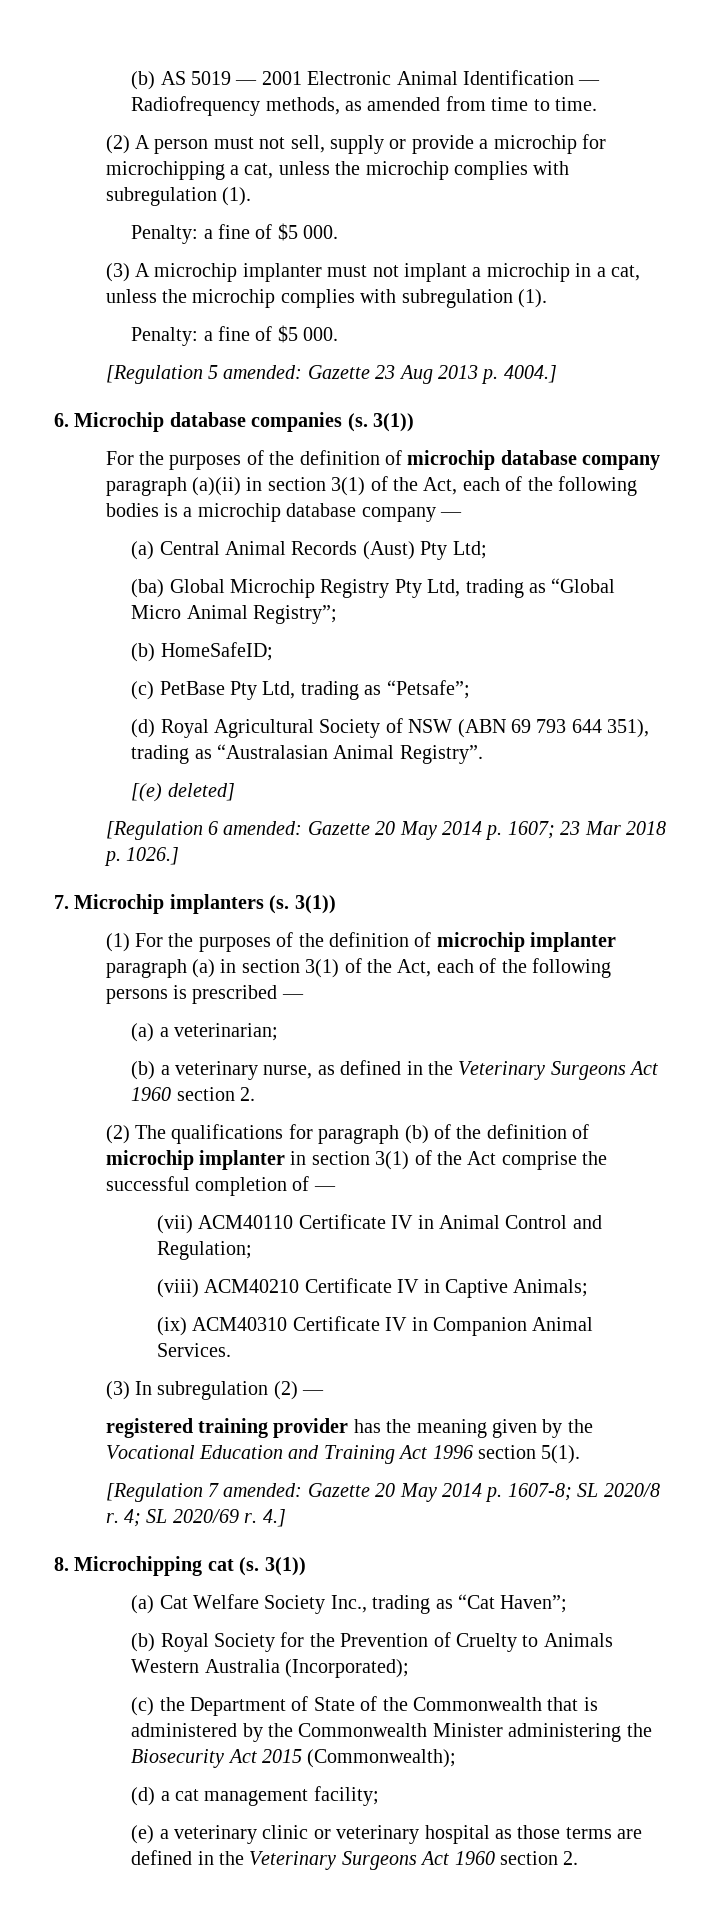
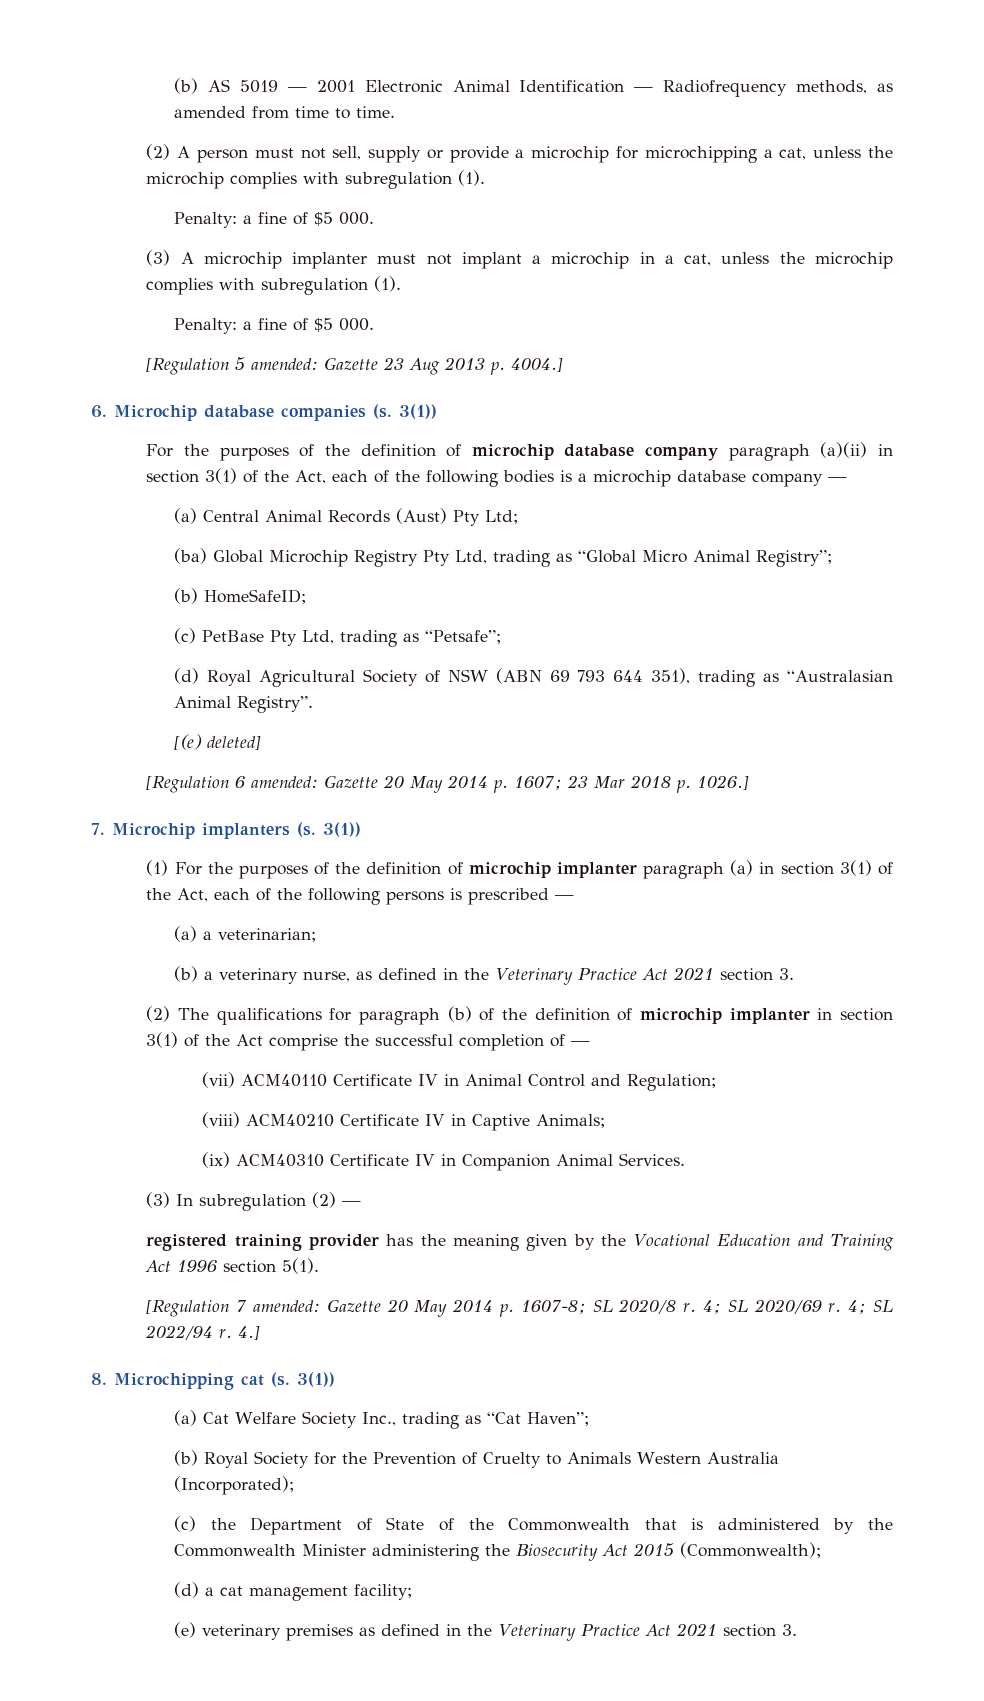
- (b) a veterinary nurse, as defined in the Veterinary Surgeons Act 1960 section 2.
+ (b) a veterinary nurse, as defined in the Veterinary Practice Act 2021 section 3.
+ 4; SL 2022/94 r.
- (e) a veterinary clinic or veterinary hospital as those terms are defined in the Veterinary Surgeons Act 1960 section 2.
+ (e) veterinary premises as defined in the Veterinary Practice Act 2021 section 3.

